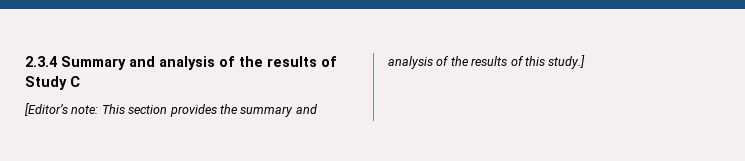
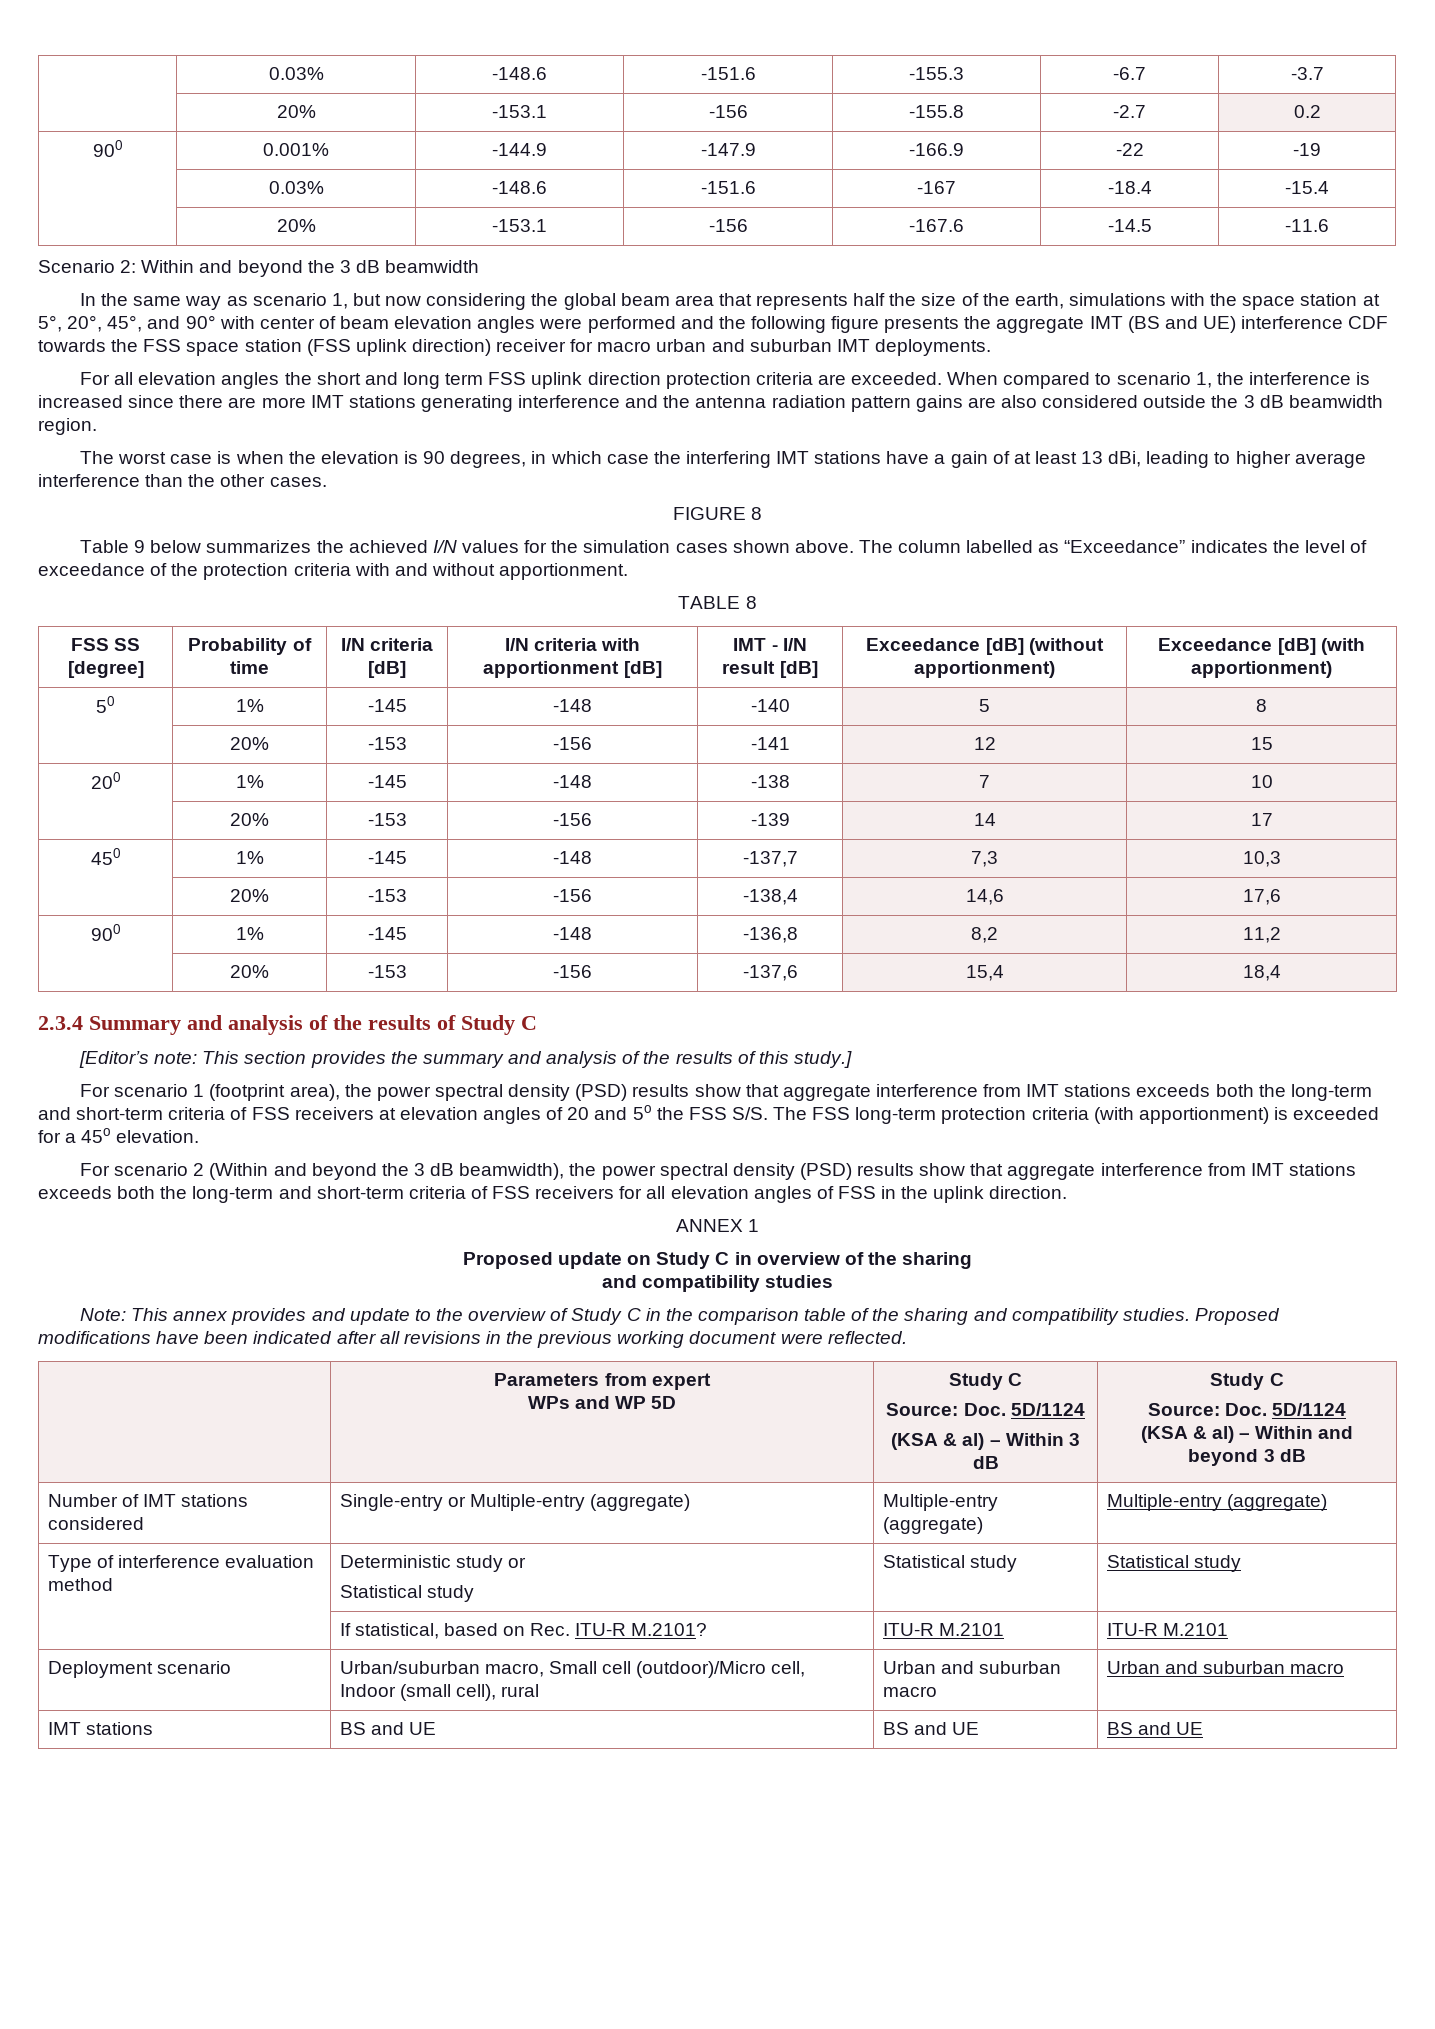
+ | 0.03% | -148.6 | -151.6 | -155.3 | -6.7 | -3.7
+ | 20% | -153.1 | -156 | -155.8 | -2.7 | 0.2
+ 900 | 0.001% | -144.9 | -147.9 | -166.9 | -22 | -19
+ | 0.03% | -148.6 | -151.6 | -167 | -18.4 | -15.4
+ | 20% | -153.1 | -156 | -167.6 | -14.5 | -11.6
+ Scenario 2: Within and beyond the 3 dB beamwidth
+ In the same way as scenario 1, but now considering the global beam area that represents half the size of the earth, simulations with the space station at 5°, 20°, 45°, and 90° with center of beam elevation angles were performed and the following figure presents the aggregate IMT (BS and UE) interference CDF towards the FSS space station (FSS uplink direction) receiver for macro urban and suburban IMT deployments.
+ For all elevation angles the short and long term FSS uplink direction protection criteria are exceeded. When compared to scenario 1, the interference is increased since there are more IMT stations generating interference and the antenna radiation pattern gains are also considered outside the 3 dB beamwidth region.
+ The worst case is when the elevation is 90 degrees, in which case the interfering IMT stations have a gain of at least 13 dBi, leading to higher average interference than the other cases.
+ FIGURE 8
+ Table 9 below summarizes the achieved I/N values for the simulation cases shown above. The column labelled as “Exceedance” indicates the level of exceedance of the protection criteria with and without apportionment.
+ TABLE 8
+ FSS SS [degree] | Probability of time | I/N criteria [dB] | I/N criteria with apportionment [dB] | IMT - I/N result [dB] | Exceedance [dB] (without apportionment) | Exceedance [dB] (with apportionment)
+ 50 | 1% | -145 | -148 | -140 | 5 | 8
+ | 20% | -153 | -156 | -141 | 12 | 15
+ 200 | 1% | -145 | -148 | -138 | 7 | 10
+ | 20% | -153 | -156 | -139 | 14 | 17
+ 450 | 1% | -145 | -148 | -137,7 | 7,3 | 10,3
+ | 20% | -153 | -156 | -138,4 | 14,6 | 17,6
+ 900 | 1% | -145 | -148 | -136,8 | 8,2 | 11,2
+ | 20% | -153 | -156 | -137,6 | 15,4 | 18,4
+ For scenario 1 (footprint area), the power spectral density (PSD) results show that aggregate interference from IMT stations exceeds both the long-term and short-term criteria of FSS receivers at elevation angles of 20 and 5o the FSS S/S. The FSS long-term protection criteria (with apportionment) is exceeded for a 45o elevation.
+ For scenario 2 (Within and beyond the 3 dB beamwidth), the power spectral density (PSD) results show that aggregate interference from IMT stations exceeds both the long-term and short-term criteria of FSS receivers for all elevation angles of FSS in the uplink direction.
+ ANNEX 1
+ Proposed update on Study C in overview of the sharing
+ and compatibility studies
+ Note: This annex provides and update to the overview of Study C in the comparison table of the sharing and compatibility studies. Proposed modifications have been indicated after all revisions in the previous working document were reflected.
+ | Parameters from expert
+ WPs and WP 5D | Study C
+ Source: Doc. 5D/1124
+ (KSA & al) – Within 3 dB | Study C
+ Source: Doc. 5D/1124
+ (KSA & al) – Within and beyond 3 dB
+ Number of IMT stations considered | Single-entry or Multiple-entry (aggregate) | Multiple-entry (aggregate) | Multiple-entry (aggregate)
+ Type of interference evaluation method | Deterministic study or
+ Statistical study | Statistical study | Statistical study
+ | If statistical, based on Rec. ITU-R M.2101? | ITU-R M.2101 | ITU-R M.2101
+ Deployment scenario | Urban/suburban macro, Small cell (outdoor)/Micro cell, Indoor (small cell), rural | Urban and suburban macro | Urban and suburban macro
+ IMT stations | BS and UE | BS and UE | BS and UE

